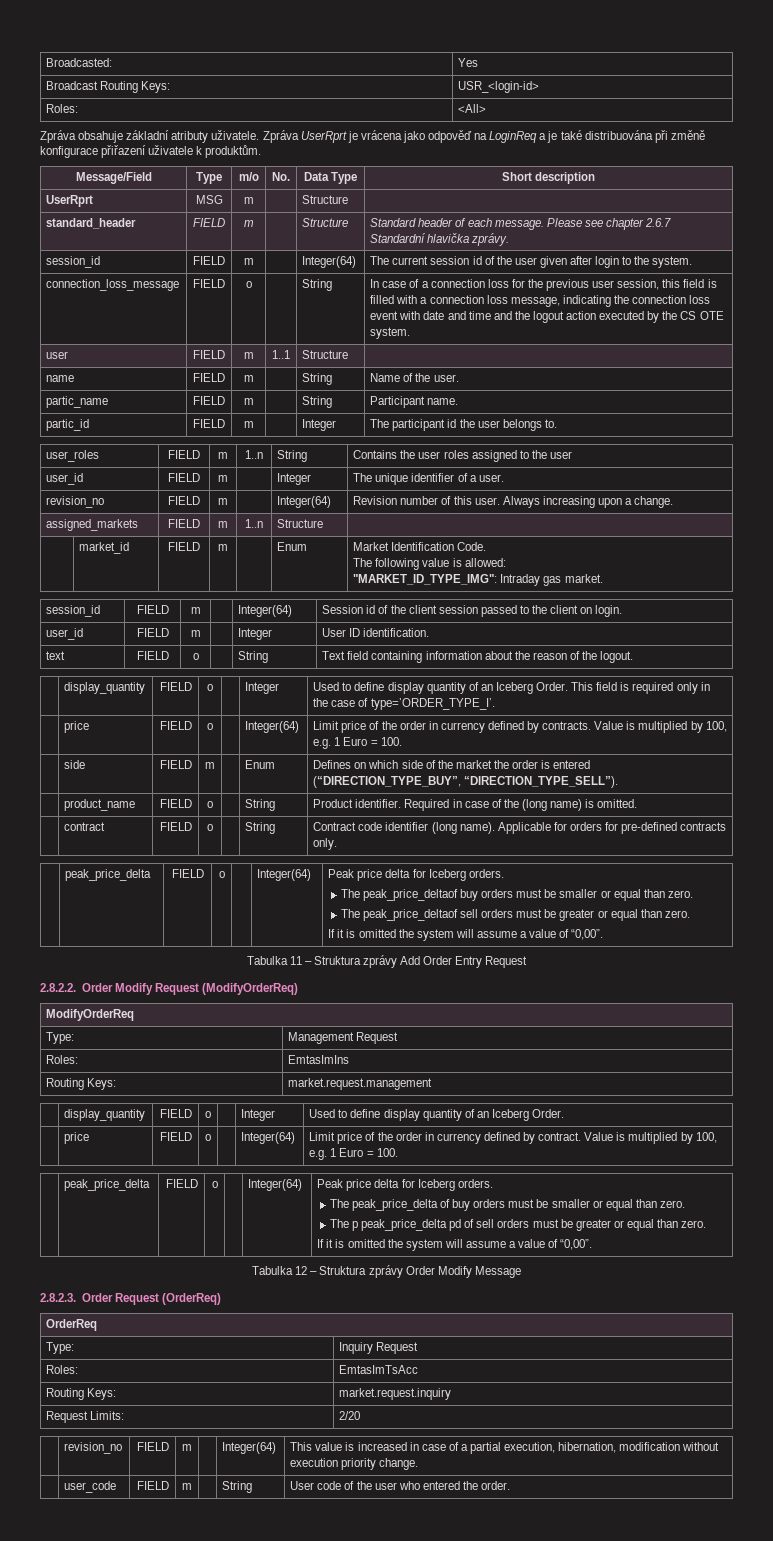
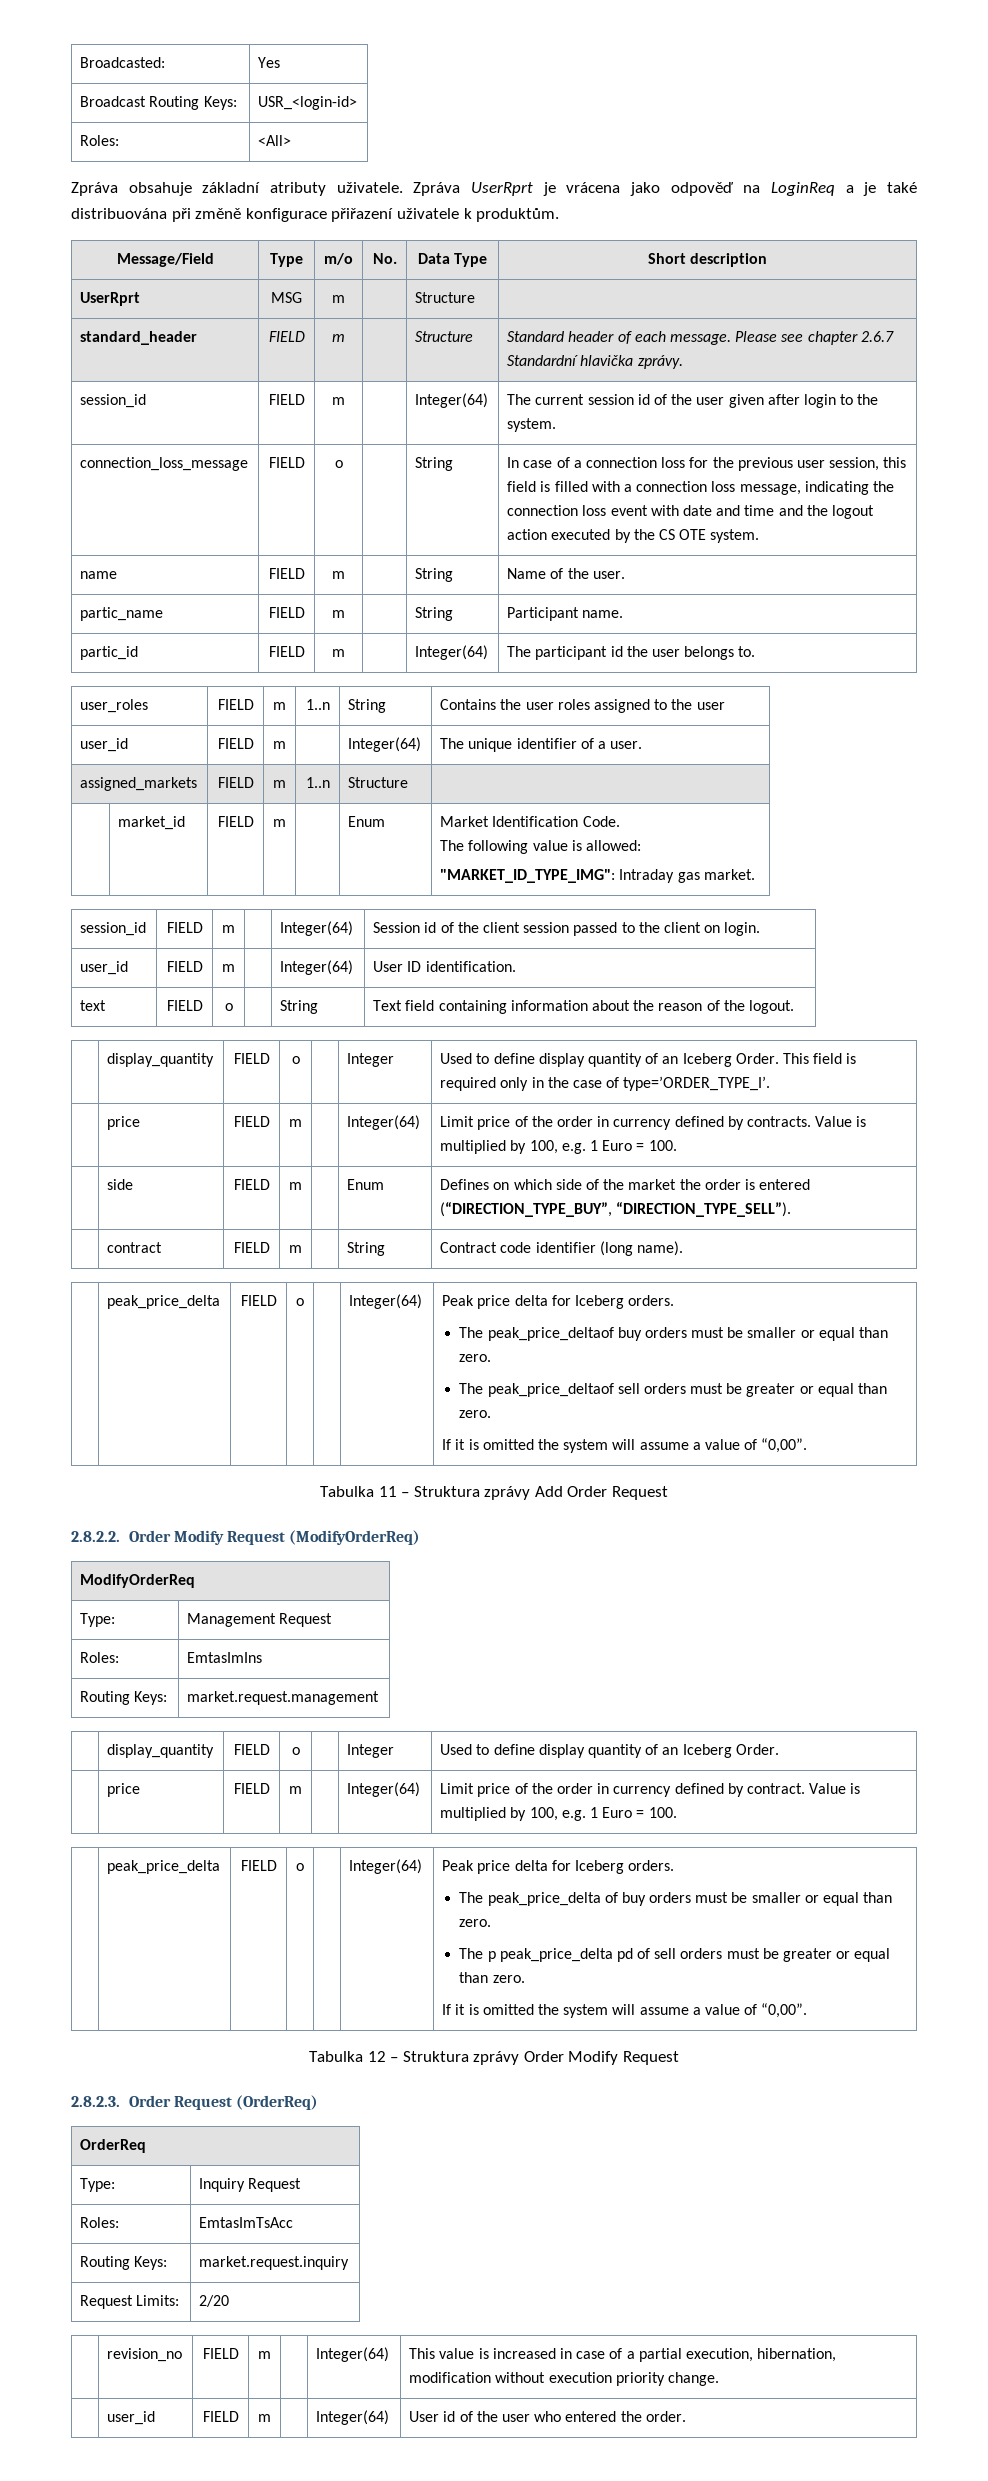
- user | FIELD | m | 1..1 | Structure |
- partic_id | FIELD | m | | Integer | The participant id the user belongs to.
+ partic_id | FIELD | m | | Integer(64) | The participant id the user belongs to.
- user_id | FIELD | m | | Integer | The unique identifier of a user.
+ user_id | FIELD | m | | Integer(64) | The unique identifier of a user.
- revision_no | FIELD | m | | Integer(64) | Revision number of this user. Always increasing upon a change.
- user_id | FIELD | m | | Integer | User ID identification.
+ user_id | FIELD | m | | Integer(64) | User ID identification.
- | price | FIELD | o | | Integer(64) | Limit price of the order in currency defined by contracts. Value is multiplied by 100, e.g. 1 Euro = 100.
+ | price | FIELD | m | | Integer(64) | Limit price of the order in currency defined by contracts. Value is multiplied by 100, e.g. 1 Euro = 100.
- | product_name | FIELD | o | | String | Product identifier. Required in case of the (long name) is omitted.
- | contract | FIELD | o | | String | Contract code identifier (long name). Applicable for orders for pre-defined contracts only.
+ | contract | FIELD | m | | String | Contract code identifier (long name).
- Tabulka 11 – Struktura zprávy Add Order Entry Request
+ Tabulka 11 – Struktura zprávy Add Order Request
- | price | FIELD | o | | Integer(64) | Limit price of the order in currency defined by contract. Value is multiplied by 100, e.g. 1 Euro = 100.
+ | price | FIELD | m | | Integer(64) | Limit price of the order in currency defined by contract. Value is multiplied by 100, e.g. 1 Euro = 100.
- Tabulka 12 – Struktura zprávy Order Modify Message
+ Tabulka 12 – Struktura zprávy Order Modify Request
- | user_code | FIELD | m | | String | User code of the user who entered the order.
+ | user_id | FIELD | m | | Integer(64) | User id of the user who entered the order.

